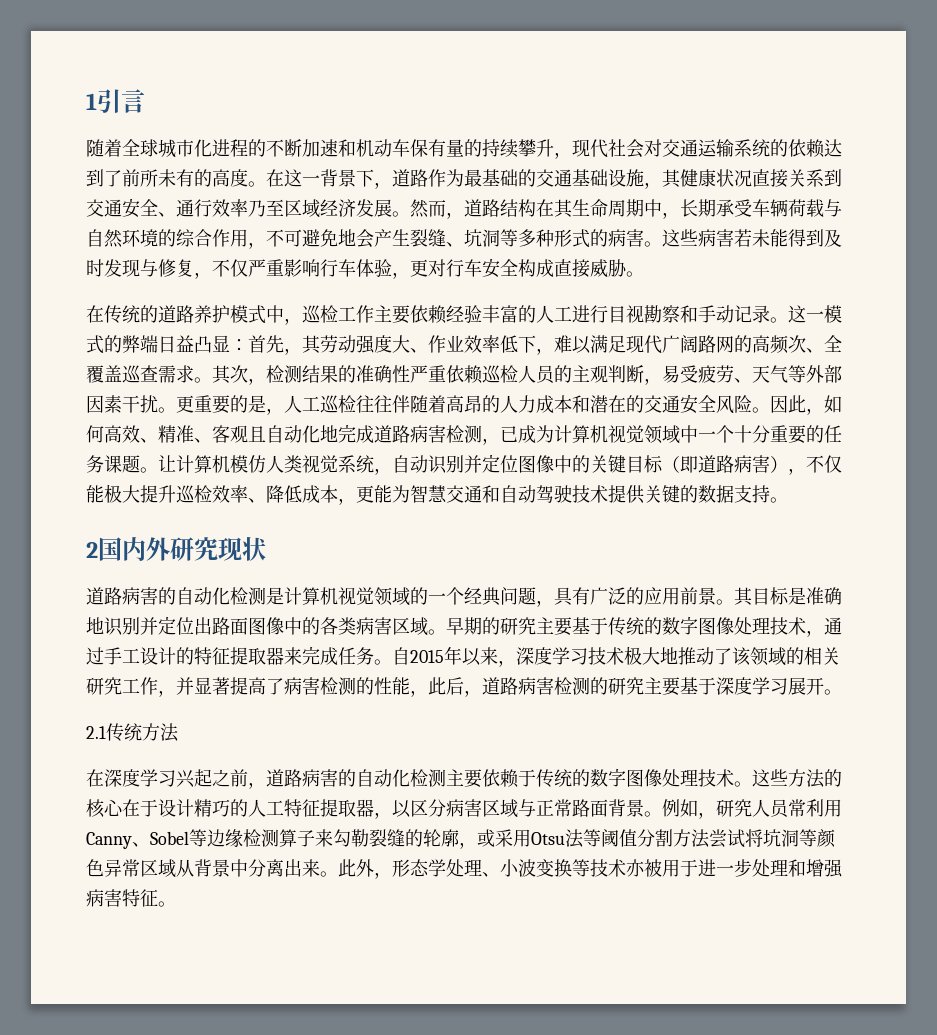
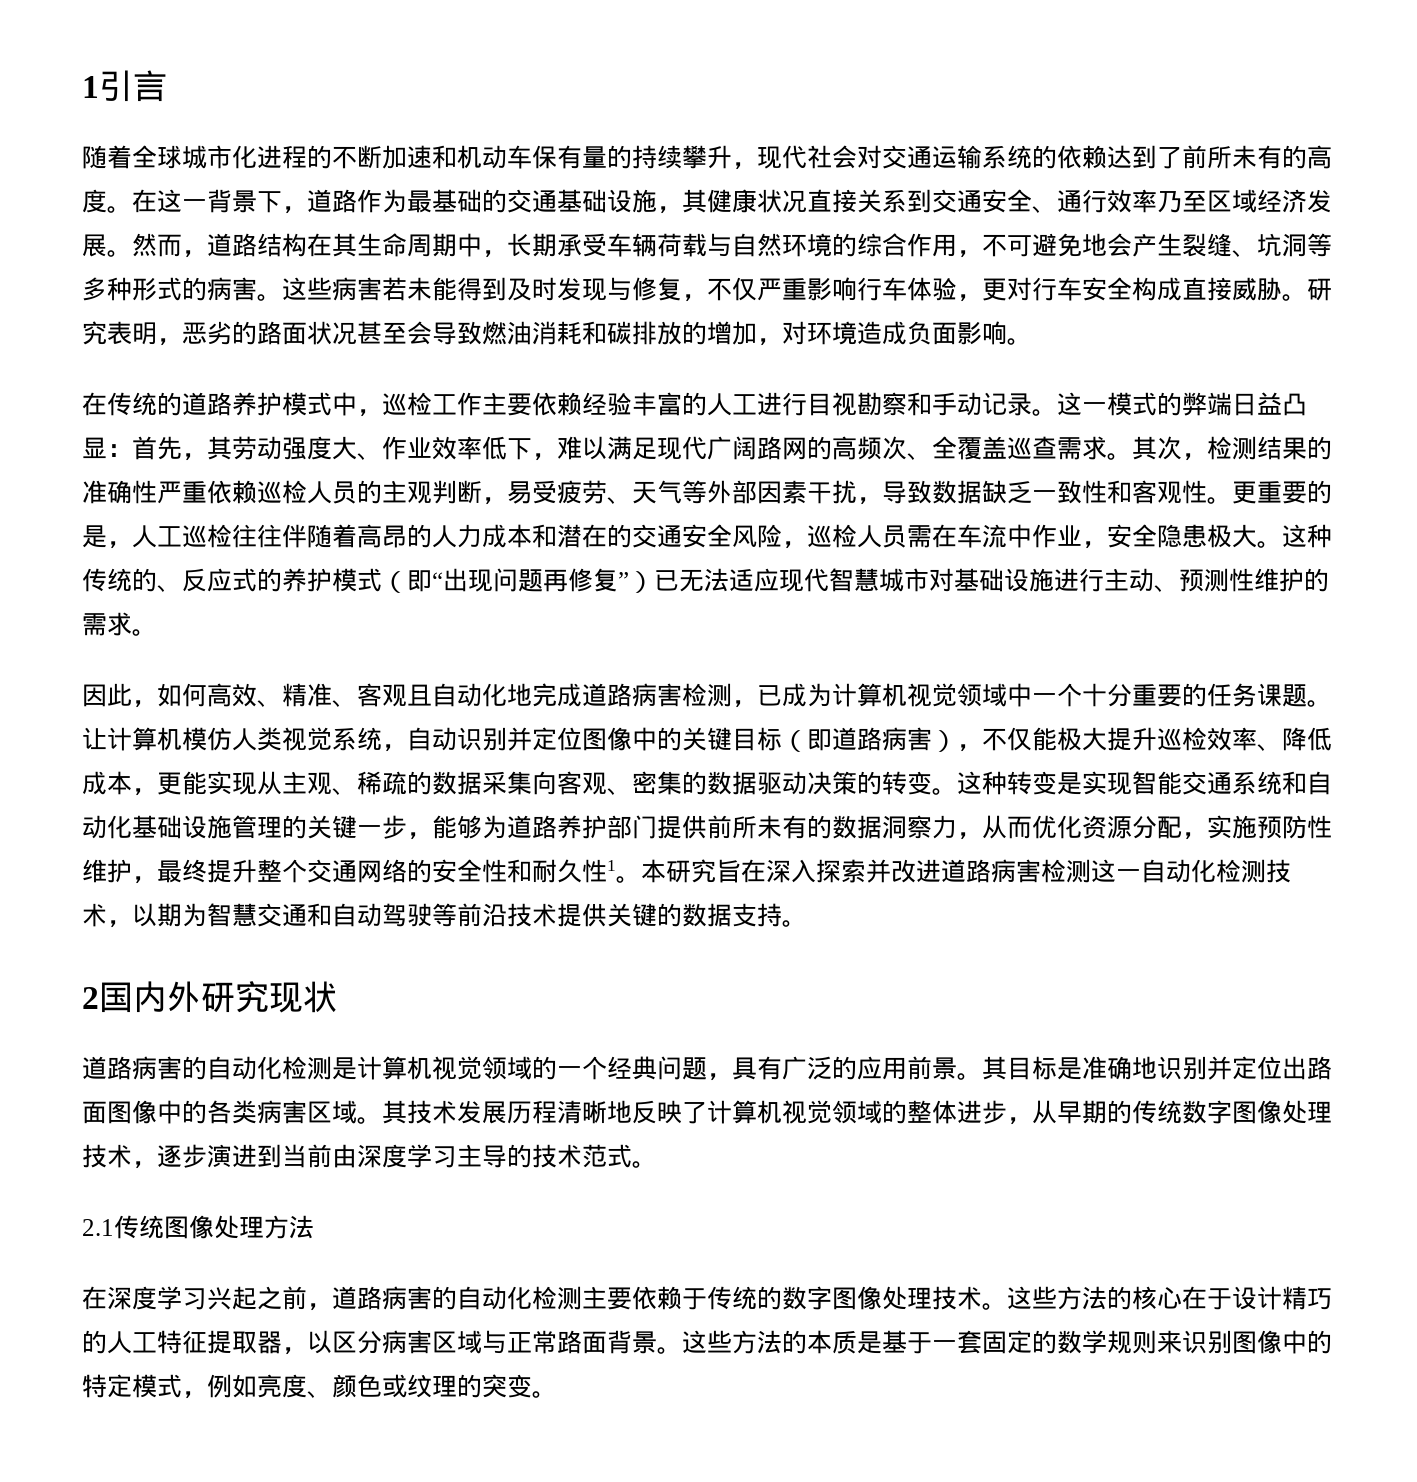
+ 研究表明，恶劣的路面状况甚至会导致燃油消耗和碳排放的增加，对环境造成负面影响。
- 其次，检测结果的准确性严重依赖巡检人员的主观判断，易受疲劳、天气等外部因素干扰。
+ 其次，检测结果的准确性严重依赖巡检人员的主观判断，易受疲劳、天气等外部因素干扰，导致数据缺乏一致性和客观性。
- 更重要的是，人工巡检往往伴随着高昂的人力成本和潜在的交通安全风险。因此，如何高效、精准、客观且自动化地完成道路病害检测，已成为计算机视觉领域中一个十分重要的任务课题。
+ 更重要的是，人工巡检往往伴随着高昂的人力成本和潜在的交通安全风险，巡检人员需在车流中作业，安全隐患极大。这种传统的、反应式的养护模式（即“出现问题再修复”）已无法适应现代智慧城市对基础设施进行主动、预测性维护的需求。
+ 因此，如何高效、精准、客观且自动化地完成道路病害检测，已成为计算机视觉领域中一个十分重要的任务课题。
- 让计算机模仿人类视觉系统，自动识别并定位图像中的关键目标（即道路病害），不仅能极大提升巡检效率、降低成本，更能为智慧交通和自动驾驶技术提供关键的数据支持。
+ 让计算机模仿人类视觉系统，自动识别并定位图像中的关键目标（即道路病害），不仅能极大提升巡检效率、降低成本，更能实现从主观、稀疏的数据采集向客观、密集的数据驱动决策的转变。这种转变是实现智能交通系统和自动化基础设施管理的关键一步，能够为道路养护部门提供前所未有的数据洞察力，从而优化资源分配，实施预防性维护，最终提升整个交通网络的安全性和耐久性1。本研究旨在深入探索并改进道路病害检测这一自动化检测技术，以期为智慧交通和自动驾驶等前沿技术提供关键的数据支持。
- 早期的研究主要基于传统的数字图像处理技术，通过手工设计的特征提取器来完成任务。自2015年以来，深度学习技术极大地推动了该领域的相关研究工作，并显著提高了病害检测的性能，此后，道路病害检测的研究主要基于深度学习展开。
+ 其技术发展历程清晰地反映了计算机视觉领域的整体进步，从早期的传统数字图像处理技术，逐步演进到当前由深度学习主导的技术范式。
- 2.1传统方法
+ 2.1传统图像处理方法
- 例如，研究人员常利用Canny、Sobel等边缘检测算子来勾勒裂缝的轮廓，或采用Otsu法等阈值分割方法尝试将坑洞等颜色异常区域从背景中分离出来。此外，形态学处理、小波变换等技术亦被用于进一步处理和增强病害特征。
+ 这些方法的本质是基于一套固定的数学规则来识别图像中的特定模式，例如亮度、颜色或纹理的突变。

